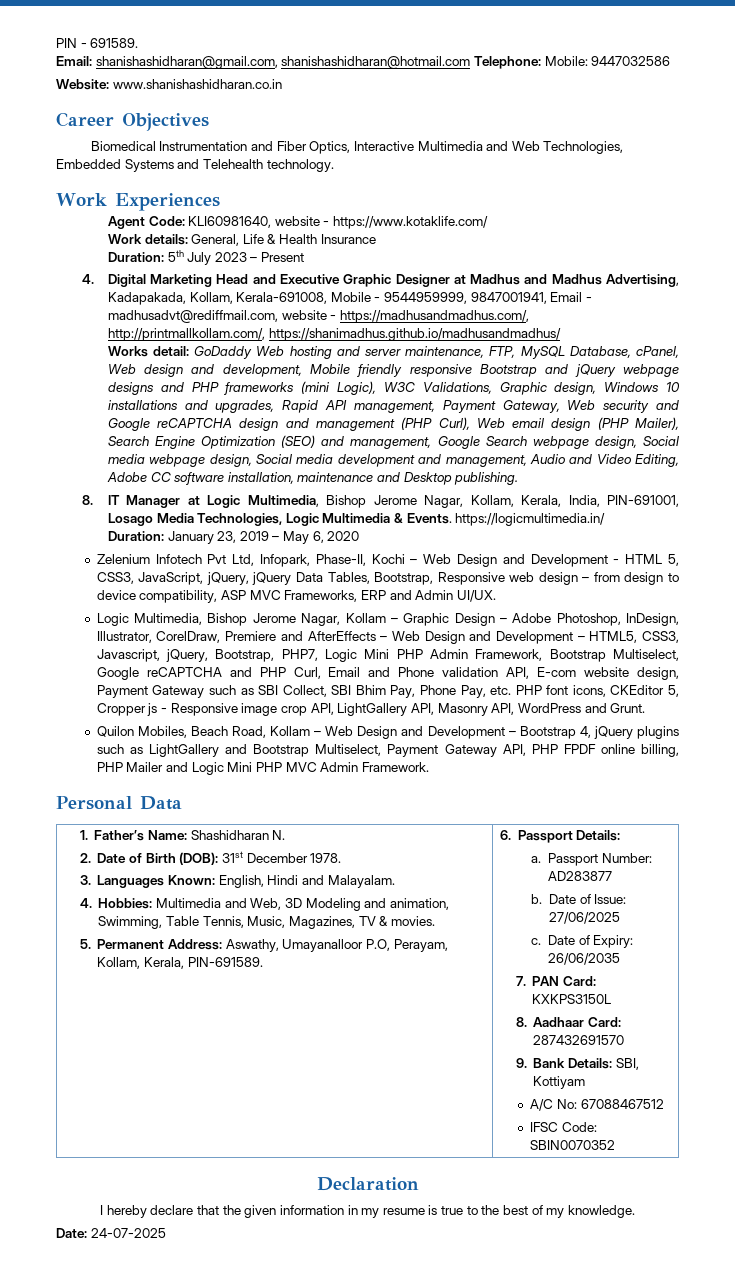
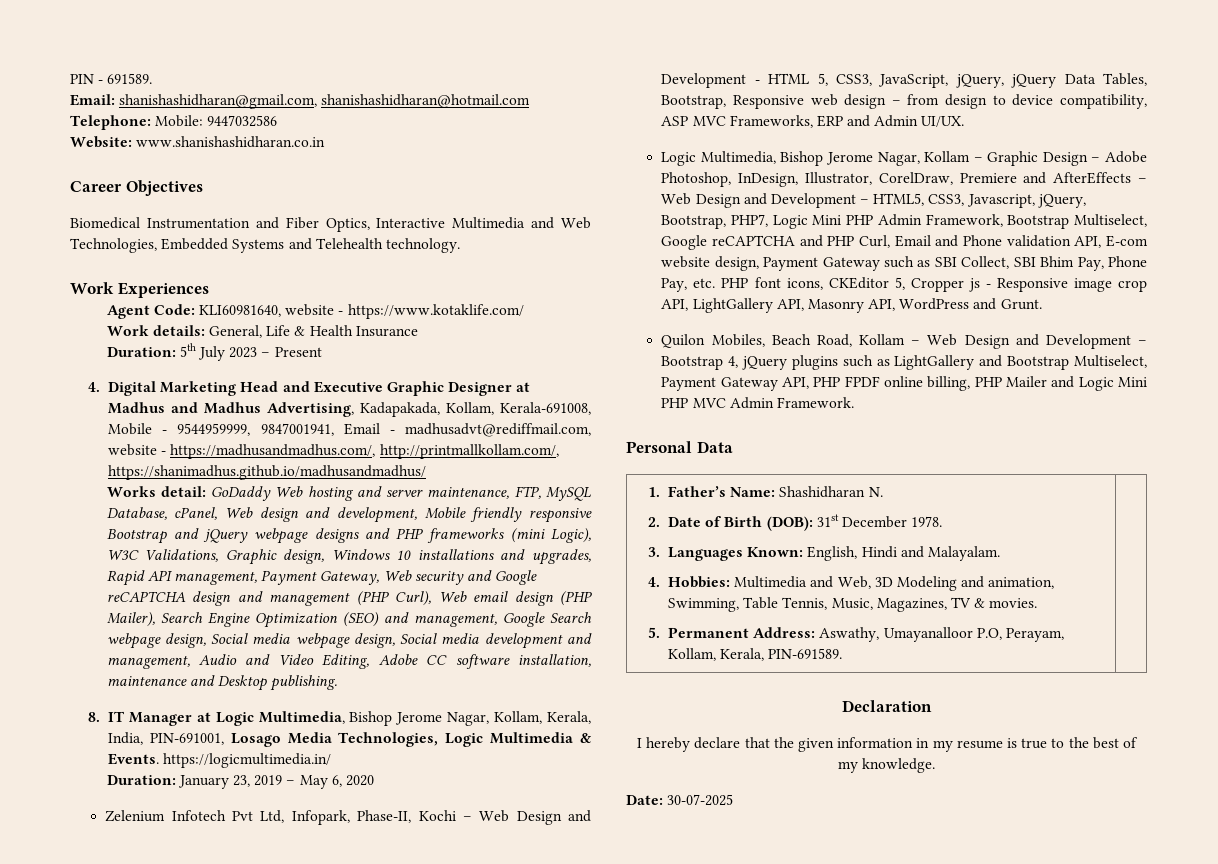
- 6. Passport Details:
- a. Passport Number: AD283877
- b. Date of Issue: 27/06/2025
- c. Date of Expiry: 26/06/2035
- 7. PAN Card: KXKPS3150L
- 8. Aadhaar Card: 287432691570
- 9. Bank Details: SBI, Kottiyam
- A/C No: 67088467512
- IFSC Code: SBIN0070352
- Date: 24-07-2025
+ Date: 30-07-2025

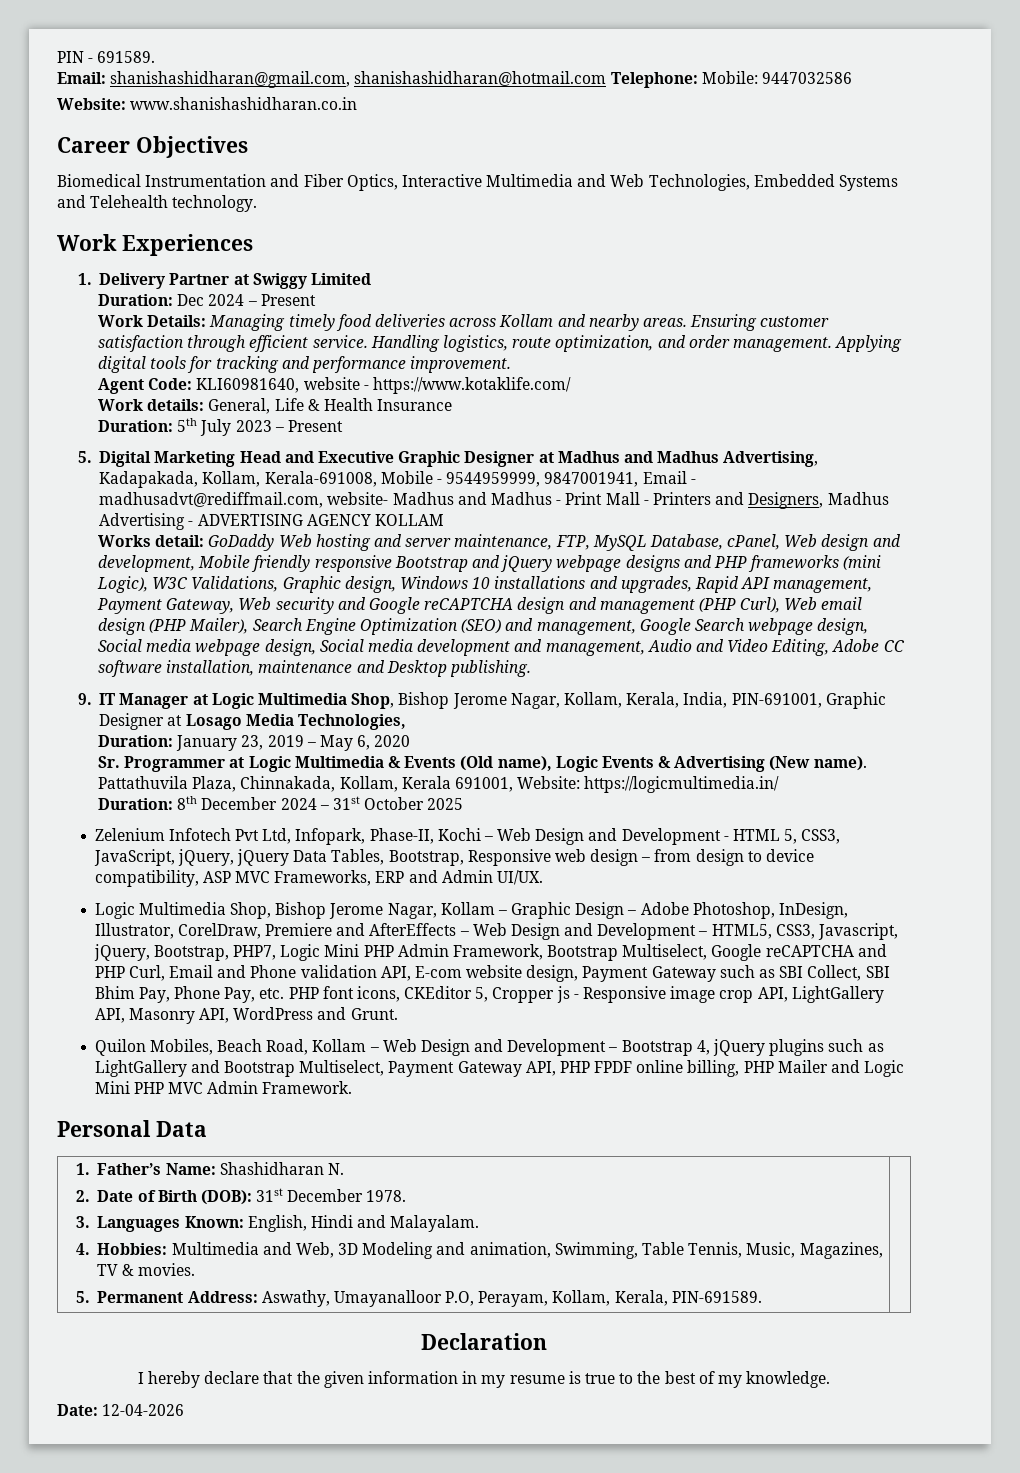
+ 1. Delivery Partner at Swiggy Limited
+ Duration: Dec 2024 – Present
+ Work Details: Managing timely food deliveries across Kollam and nearby areas. Ensuring customer satisfaction through efficient service. Handling logistics, route optimization, and order management. Applying digital tools for tracking and performance improvement.
- 4. Digital Marketing Head and Executive Graphic Designer at Madhus and Madhus Advertising, Kadapakada, Kollam, Kerala-691008, Mobile - 9544959999, 9847001941, Email - madhusadvt@rediffmail.com, website - https://madhusandmadhus.com/, http://printmallkollam.com/, https://shanimadhus.github.io/madhusandmadhus/
+ 5. Digital Marketing Head and Executive Graphic Designer at Madhus and Madhus Advertising, Kadapakada, Kollam, Kerala-691008, Mobile - 9544959999, 9847001941, Email - madhusadvt@rediffmail.com, website- Madhus and Madhus - Print Mall - Printers and Designers, Madhus Advertising - ADVERTISING AGENCY KOLLAM
- 8. IT Manager at Logic Multimedia, Bishop Jerome Nagar, Kollam, Kerala, India, PIN-691001, Losago Media Technologies, Logic Multimedia & Events. https://logicmultimedia.in/
+ 9. IT Manager at Logic Multimedia Shop, Bishop Jerome Nagar, Kollam, Kerala, India, PIN-691001, Graphic Designer at Losago Media Technologies,
+ Sr. Programmer at Logic Multimedia & Events (Old name), Logic Events & Advertising (New name). Pattathuvila Plaza, Chinnakada, Kollam, Kerala 691001, Website: https://logicmultimedia.in/
+ Duration: 8th December 2024 – 31st October 2025
- Logic Multimedia, Bishop Jerome Nagar, Kollam – Graphic Design – Adobe Photoshop, InDesign, Illustrator, CorelDraw, Premiere and AfterEffects – Web Design and Development – HTML5, CSS3, Javascript, jQuery, Bootstrap, PHP7, Logic Mini PHP Admin Framework, Bootstrap Multiselect, Google reCAPTCHA and PHP Curl, Email and Phone validation API, E-com website design, Payment Gateway such as SBI Collect, SBI Bhim Pay, Phone Pay, etc. PHP font icons, CKEditor 5, Cropper js - Responsive image crop API, LightGallery API, Masonry API, WordPress and Grunt.
+ Logic Multimedia Shop, Bishop Jerome Nagar, Kollam – Graphic Design – Adobe Photoshop, InDesign, Illustrator, CorelDraw, Premiere and AfterEffects – Web Design and Development – HTML5, CSS3, Javascript, jQuery, Bootstrap, PHP7, Logic Mini PHP Admin Framework, Bootstrap Multiselect, Google reCAPTCHA and PHP Curl, Email and Phone validation API, E-com website design, Payment Gateway such as SBI Collect, SBI Bhim Pay, Phone Pay, etc. PHP font icons, CKEditor 5, Cropper js - Responsive image crop API, LightGallery API, Masonry API, WordPress and Grunt.
- Date: 30-07-2025
+ Date: 12-04-2026

